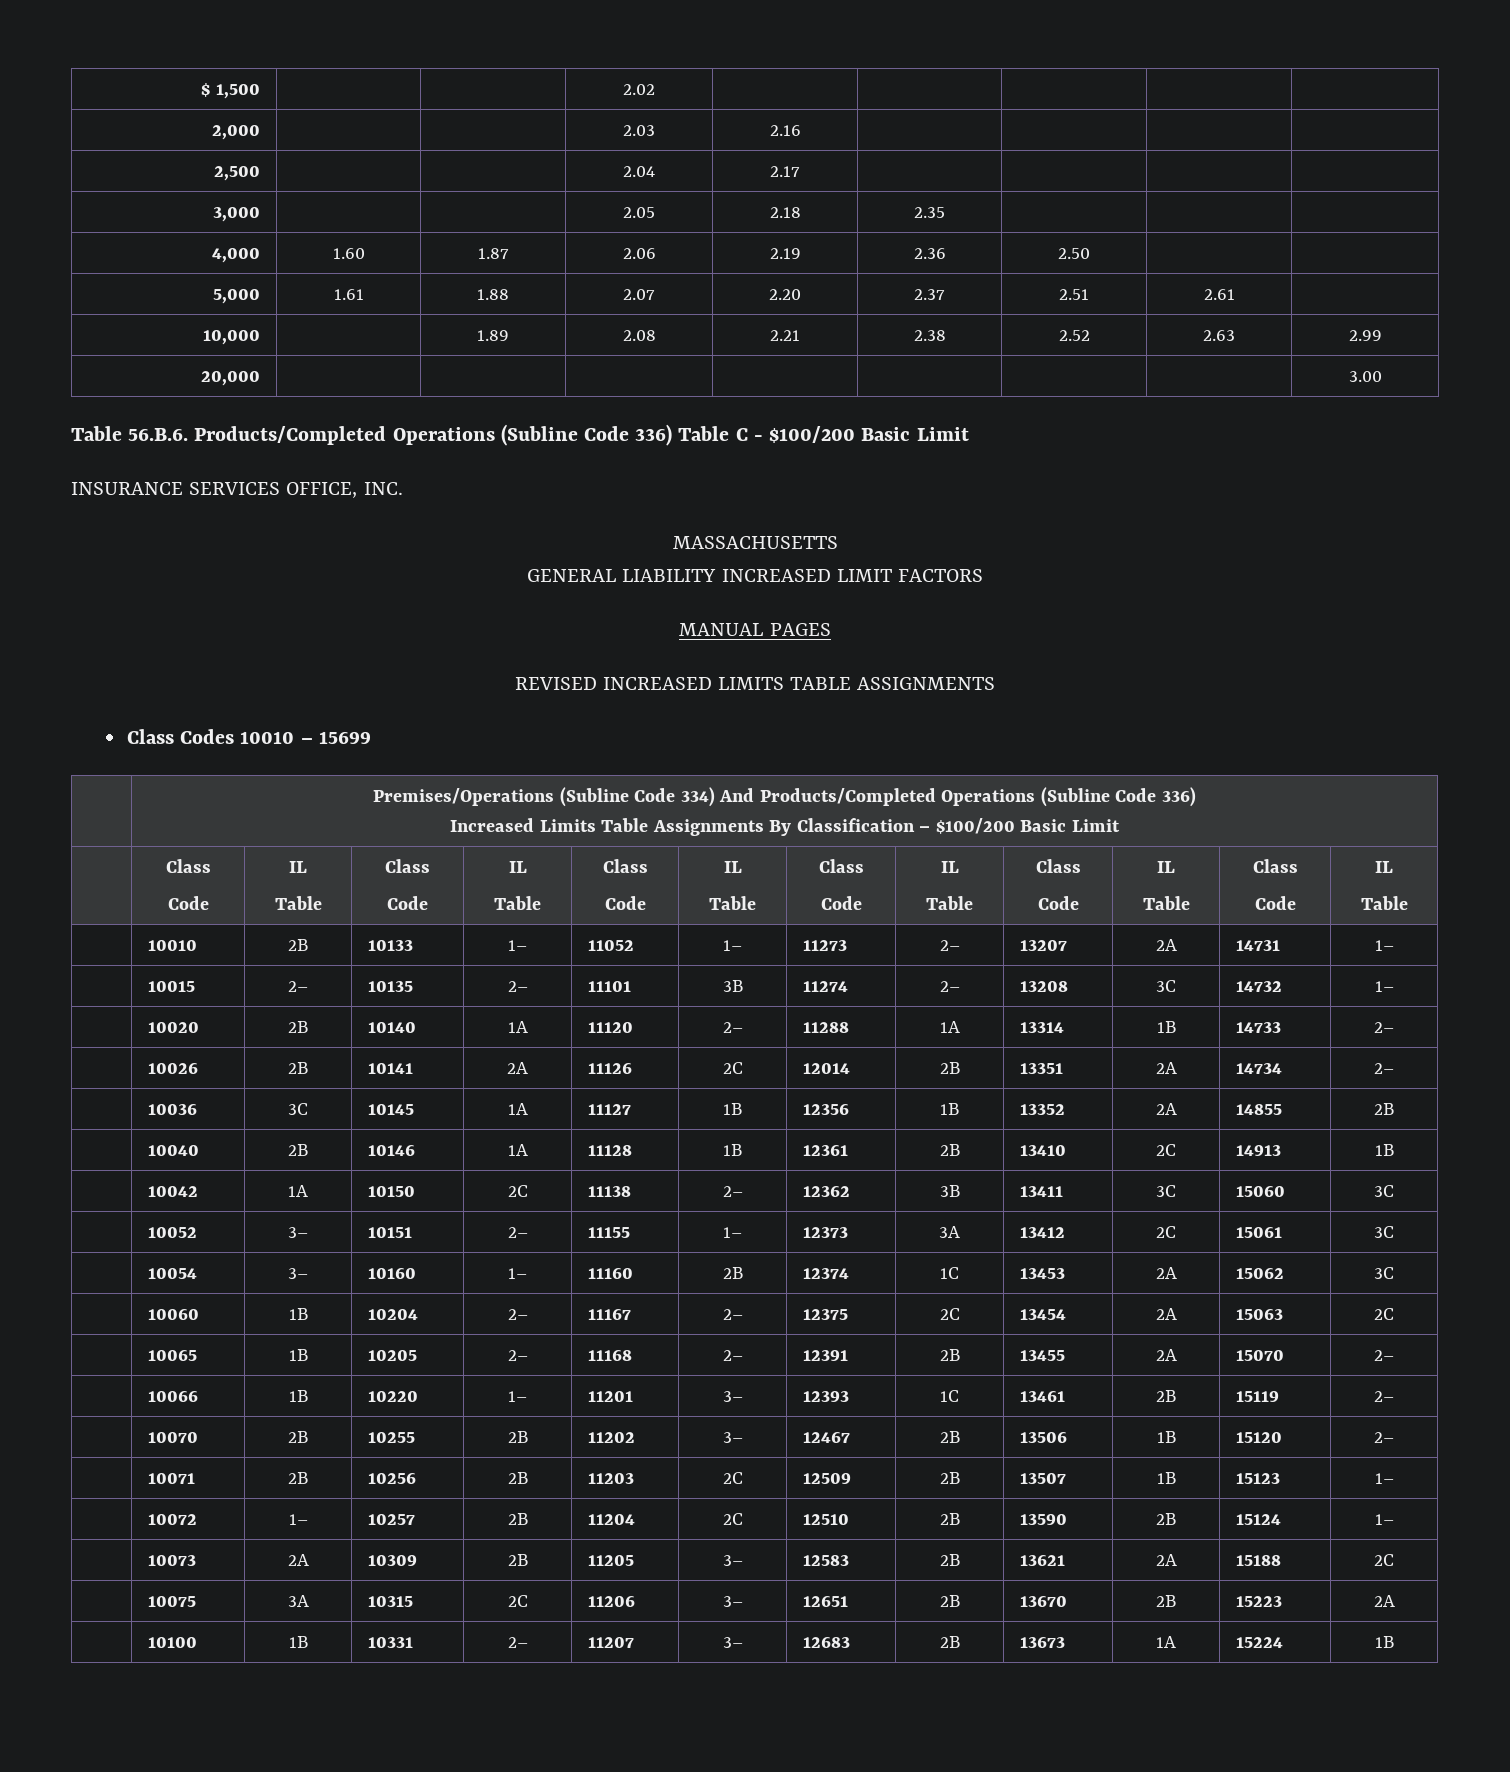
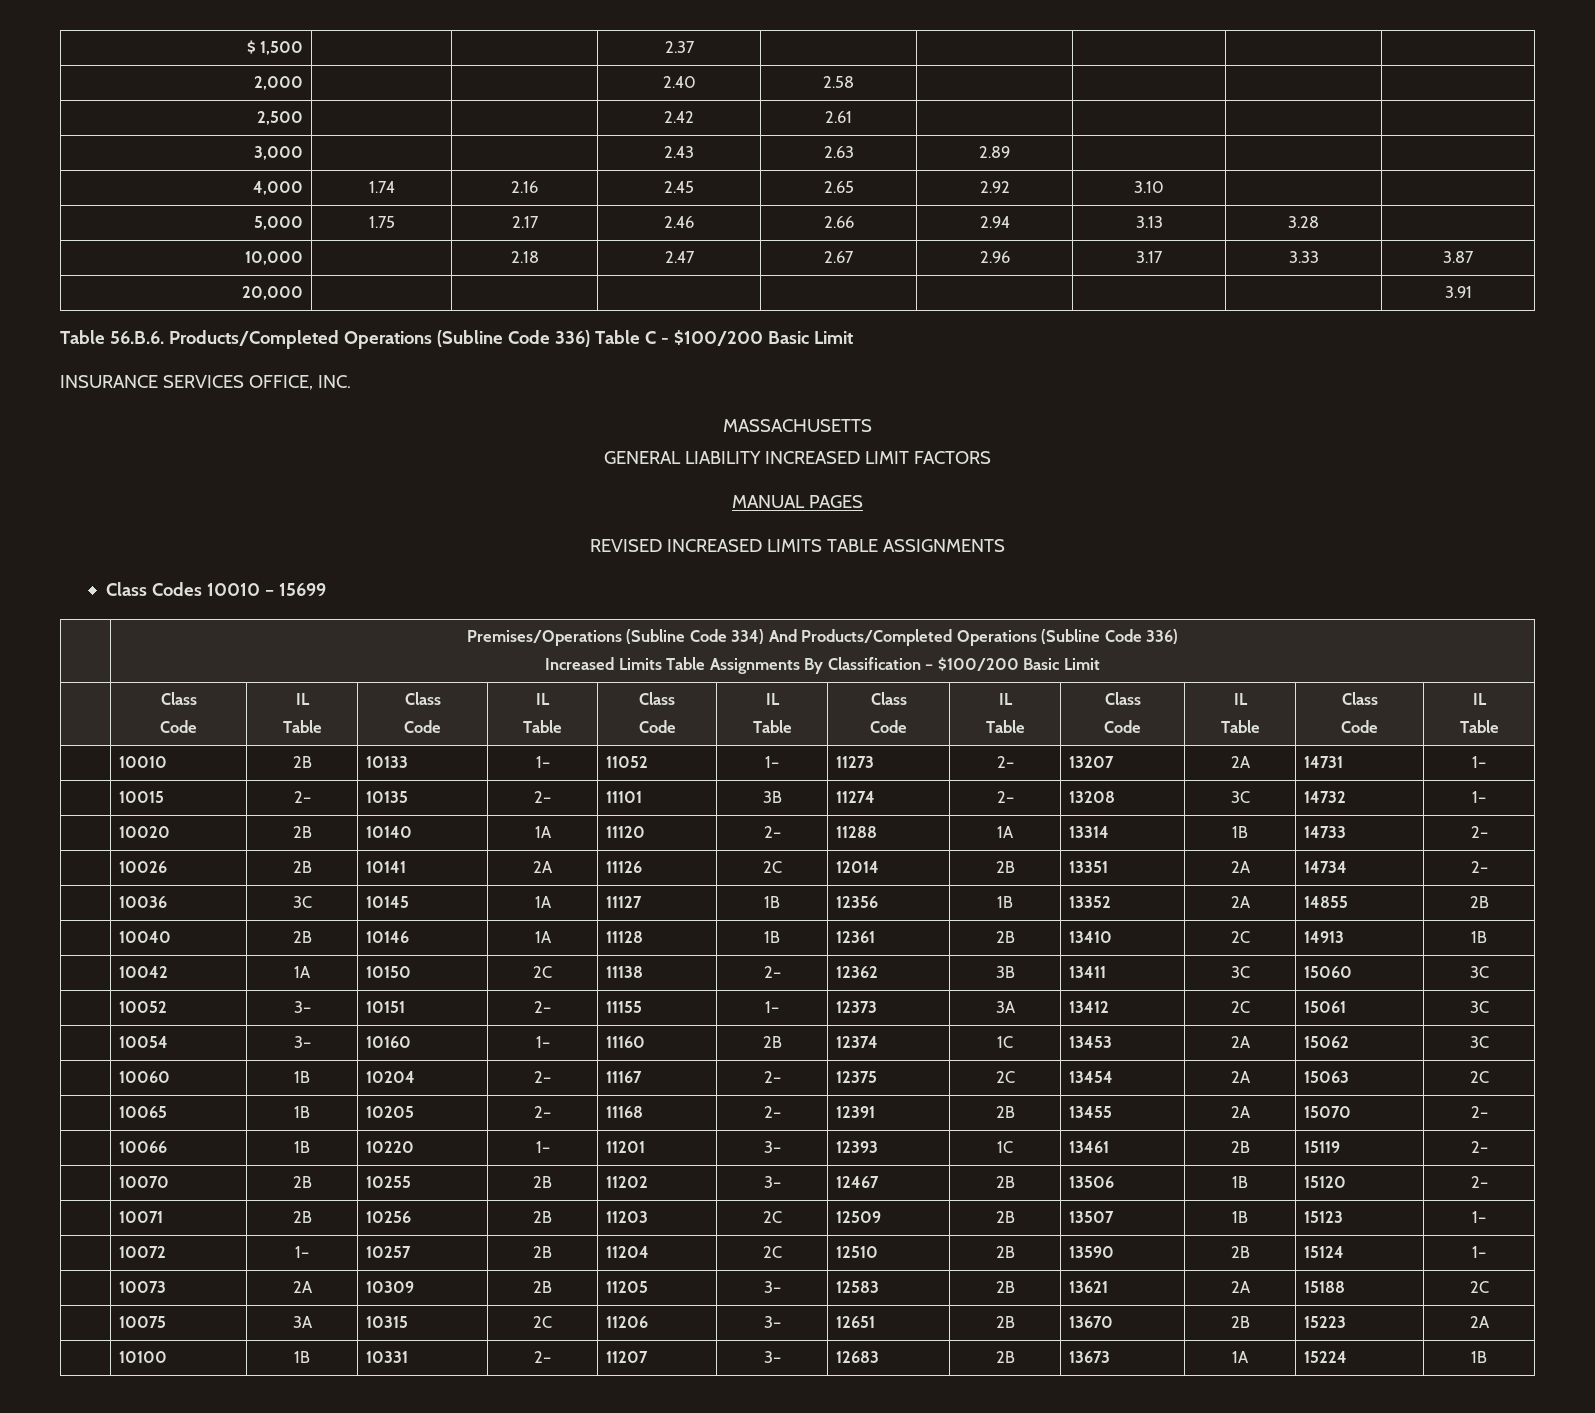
- $ 1,500 | | | 2.02 | | | | |
+ $ 1,500 | | | 2.37 | | | | |
- 2,000 | | | 2.03 | 2.16 | | | |
+ 2,000 | | | 2.40 | 2.58 | | | |
- 2,500 | | | 2.04 | 2.17 | | | |
+ 2,500 | | | 2.42 | 2.61 | | | |
- 3,000 | | | 2.05 | 2.18 | 2.35 | | |
- 4,000 | 1.60 | 1.87 | 2.06 | 2.19 | 2.36 | 2.50 | |
- 5,000 | 1.61 | 1.88 | 2.07 | 2.20 | 2.37 | 2.51 | 2.61 |
- 10,000 | | 1.89 | 2.08 | 2.21 | 2.38 | 2.52 | 2.63 | 2.99
+ 3,000 | | | 2.43 | 2.63 | 2.89 | | |
+ 4,000 | 1.74 | 2.16 | 2.45 | 2.65 | 2.92 | 3.10 | |
+ 5,000 | 1.75 | 2.17 | 2.46 | 2.66 | 2.94 | 3.13 | 3.28 |
+ 10,000 | | 2.18 | 2.47 | 2.67 | 2.96 | 3.17 | 3.33 | 3.87
- 20,000 | | | | | | | | 3.00
+ 20,000 | | | | | | | | 3.91

